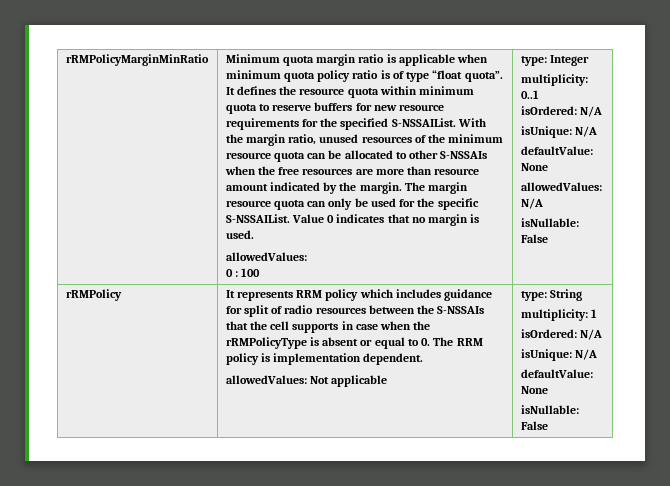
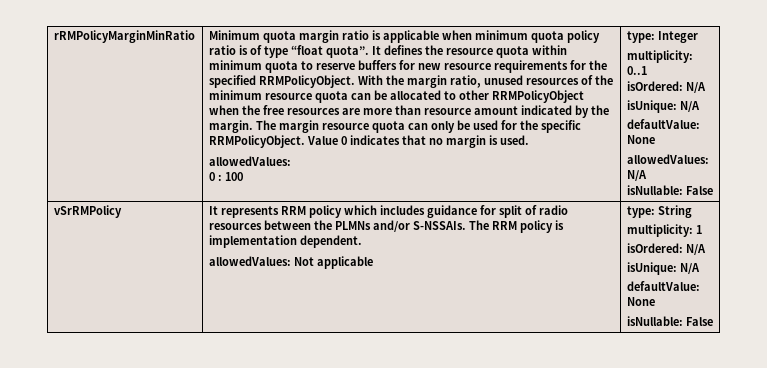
- It defines the resource quota within minimum quota to reserve buffers for new resource requirements for the specified S-NSSAIList.
+ It defines the resource quota within minimum quota to reserve buffers for new resource requirements for the specified RRMPolicyObject.
- With the margin ratio, unused resources of the minimum resource quota can be allocated to other S-NSSAIs when the free resources are more than resource amount indicated by the margin.
+ With the margin ratio, unused resources of the minimum resource quota can be allocated to other RRMPolicyObject when the free resources are more than resource amount indicated by the margin.
- The margin resource quota can only be used for the specific S-NSSAIList.
+ The margin resource quota can only be used for the specific RRMPolicyObject.
- rRMPolicy
+ vSrRMPolicy
- It represents RRM policy which includes guidance for split of radio resources between the S-NSSAIs that the cell supports in case when the rRMPolicyType is absent or equal to 0. The RRM policy is implementation dependent.
+ It represents RRM policy which includes guidance for split of radio resources between the PLMNs and/or S-NSSAIs. The RRM policy is implementation dependent.

